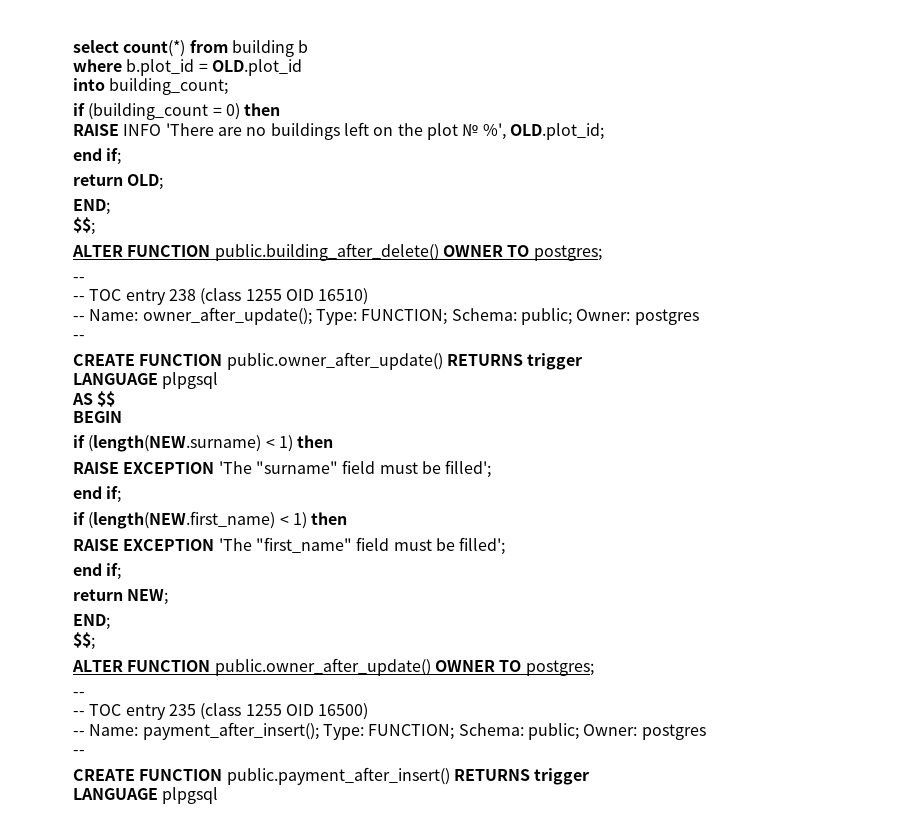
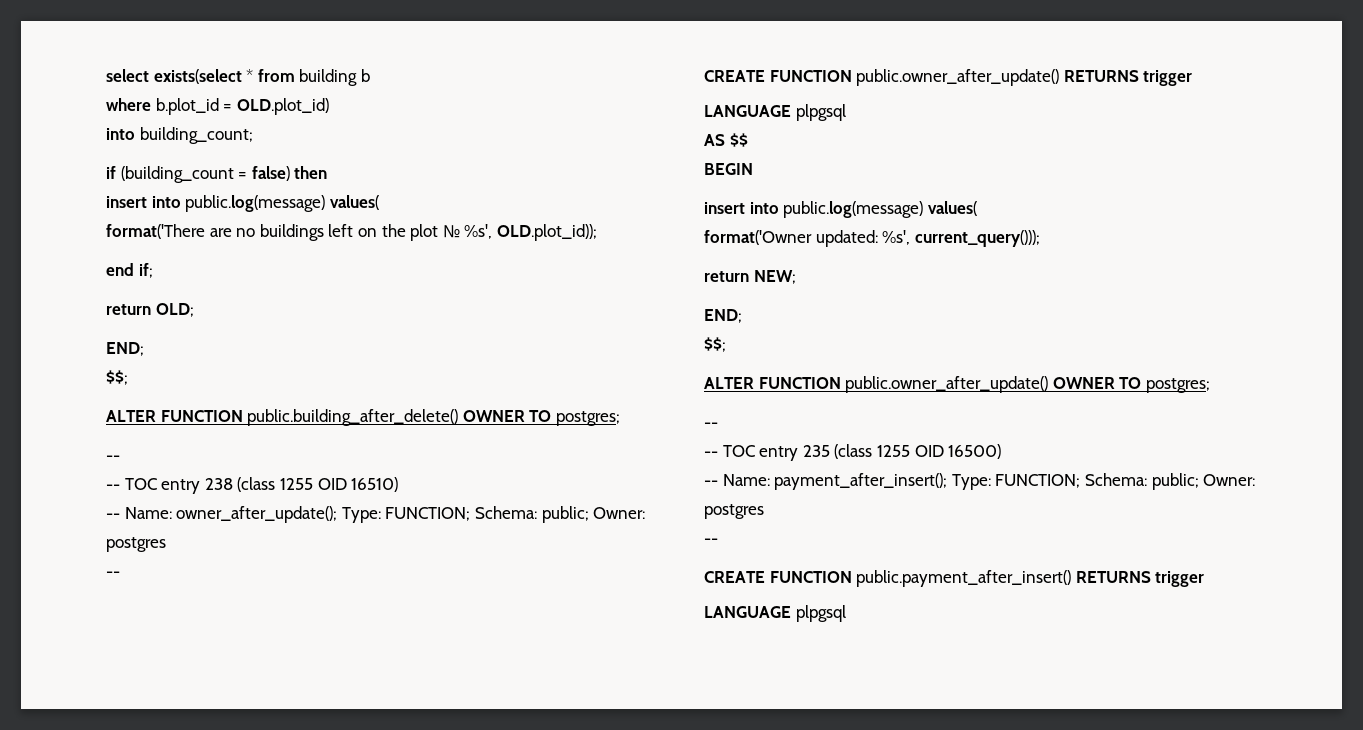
- select count(*) from building b
+ select exists(select * from building b
- where b.plot_id = OLD.plot_id
+ where b.plot_id = OLD.plot_id)
- if (building_count = 0) then
- RAISE INFO 'There are no buildings left on the plot № %', OLD.plot_id;
+ if (building_count = false) then
+ insert into public.log(message) values(
+ format('There are no buildings left on the plot № %s', OLD.plot_id));
  BEGIN
- if (length(NEW.surname) < 1) then
- RAISE EXCEPTION 'The "surname" field must be filled';
- end if;
- if (length(NEW.first_name) < 1) then
- RAISE EXCEPTION 'The "first_name" field must be filled';
- end if;
+ insert into public.log(message) values(
+ format('Owner updated: %s', current_query()));

